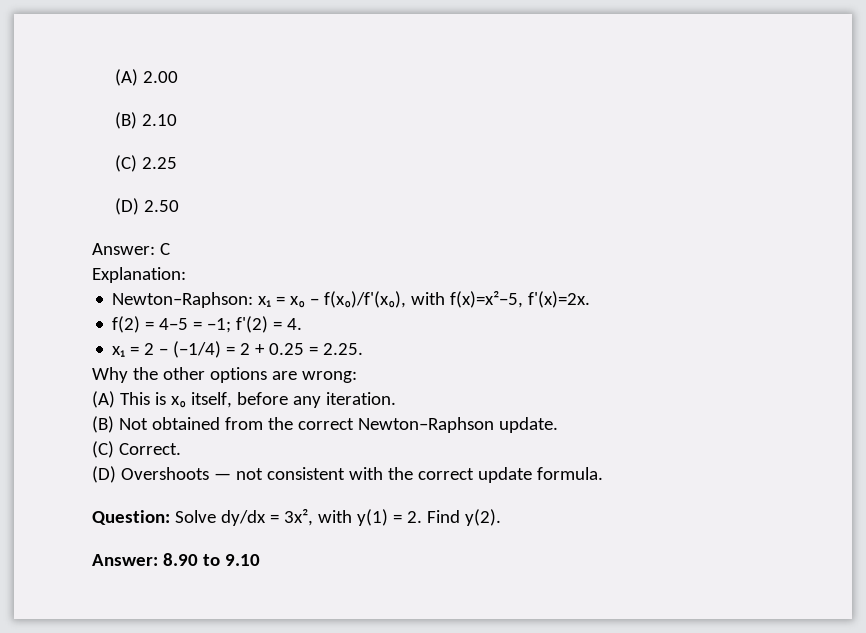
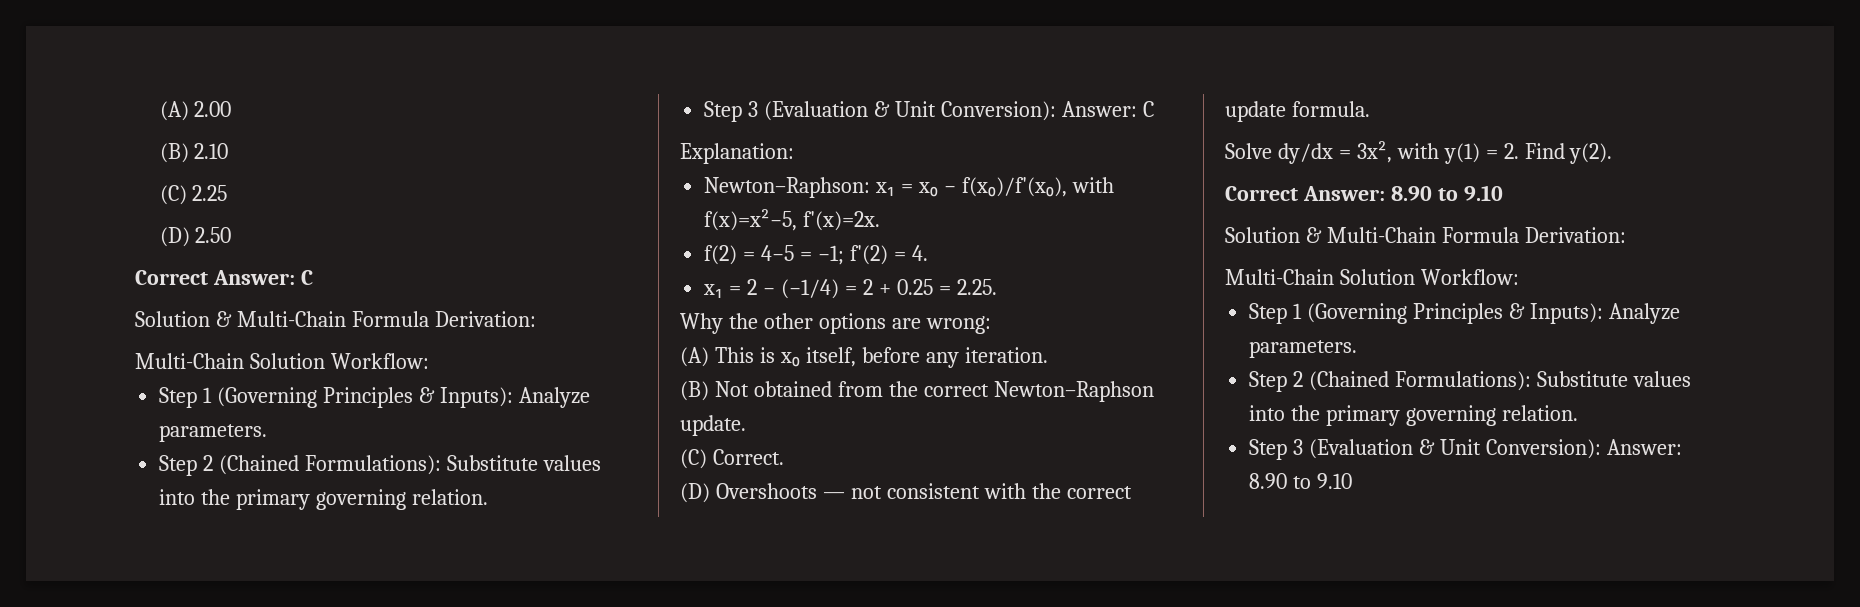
- Answer: C
+ Correct Answer: C
+ Solution & Multi-Chain Formula Derivation:
+ Multi-Chain Solution Workflow:
+ Step 1 (Governing Principles & Inputs): Analyze parameters.
+ Step 2 (Chained Formulations): Substitute values into the primary governing relation.
+ Step 3 (Evaluation & Unit Conversion): Answer: C
- Question: Solve dy/dx = 3x², with y(1) = 2. Find y(2).
+ Solve dy/dx = 3x², with y(1) = 2. Find y(2).
- Answer: 8.90 to 9.10
+ Correct Answer: 8.90 to 9.10
+ Solution & Multi-Chain Formula Derivation:
+ Multi-Chain Solution Workflow:
+ Step 1 (Governing Principles & Inputs): Analyze parameters.
+ Step 2 (Chained Formulations): Substitute values into the primary governing relation.
+ Step 3 (Evaluation & Unit Conversion): Answer: 8.90 to 9.10

